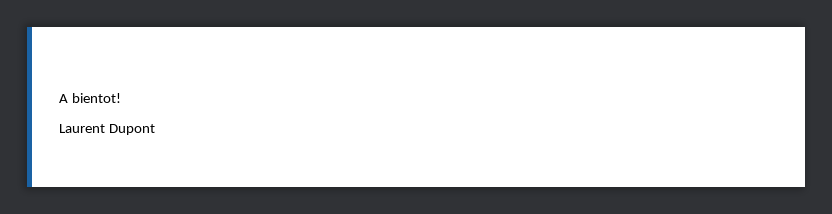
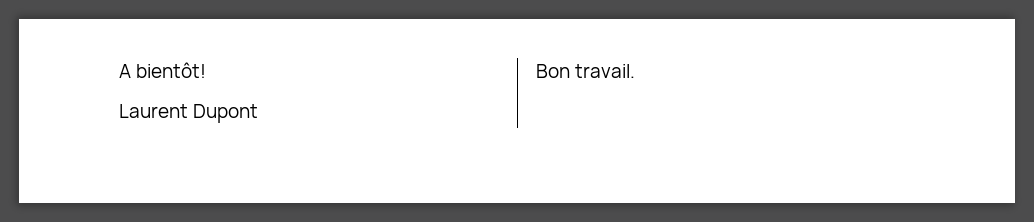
- A bientot!
+ A bientôt!
+ Bon travail.

